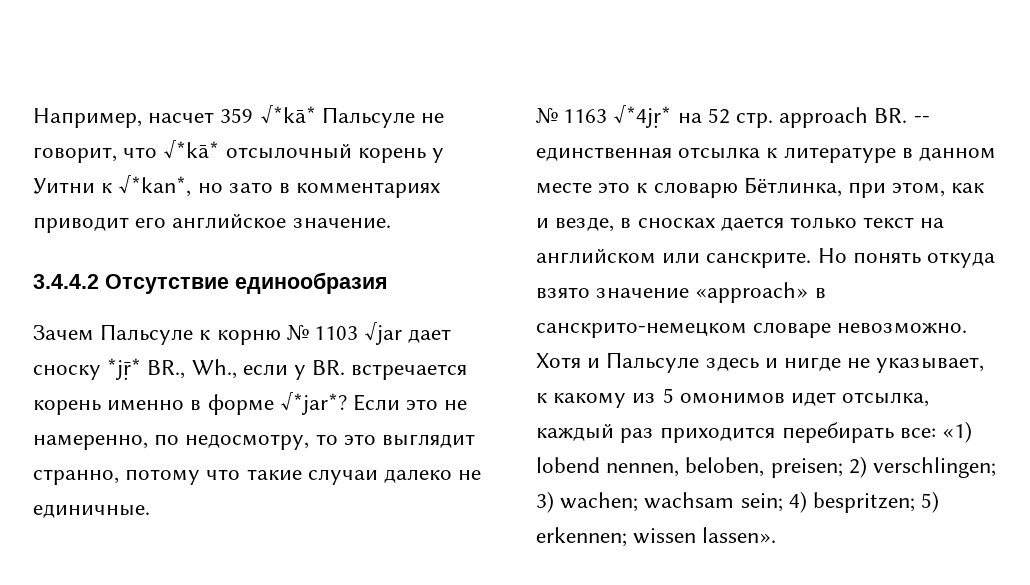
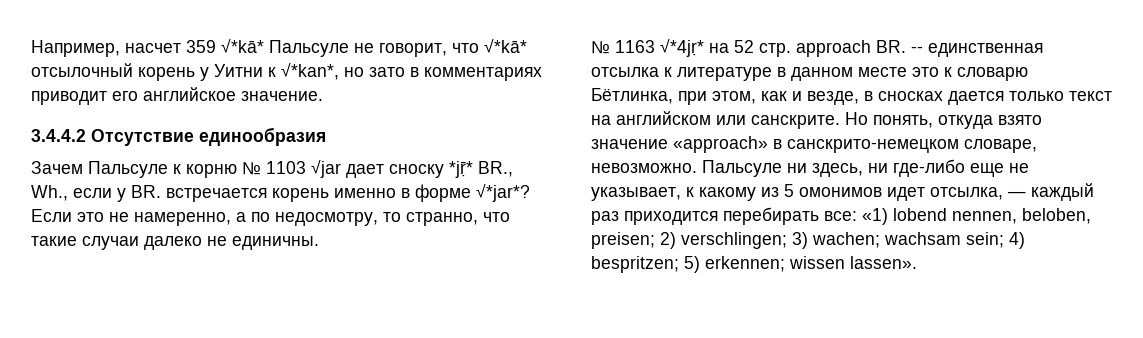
- Если это не намеренно, по недосмотру, то это выглядит странно, потому что такие случаи далеко не единичные.
+ Если это не намеренно, а по недосмотру, то странно, что такие случаи далеко не единичны.
- Но понять откуда взято значение «approach» в санскрито-немецком словаре невозможно. Хотя и Пальсуле здесь и нигде не указывает, к какому из 5 омонимов идет отсылка, каждый раз приходится перебирать все: «1) lobend nennen, beloben, preisen; 2) verschlingen; 3) wachen; wachsam sein; 4) bespritzen; 5) erkennen; wissen lassen».
+ Но понять, откуда взято значение «approach» в санскрито-немецком словаре, невозможно. Пальсуле ни здесь, ни где-либо еще не указывает, к какому из 5 омонимов идет отсылка, — каждый раз приходится перебирать все: «1) lobend nennen, beloben, preisen; 2) verschlingen; 3) wachen; wachsam sein; 4) bespritzen; 5) erkennen; wissen lassen».

